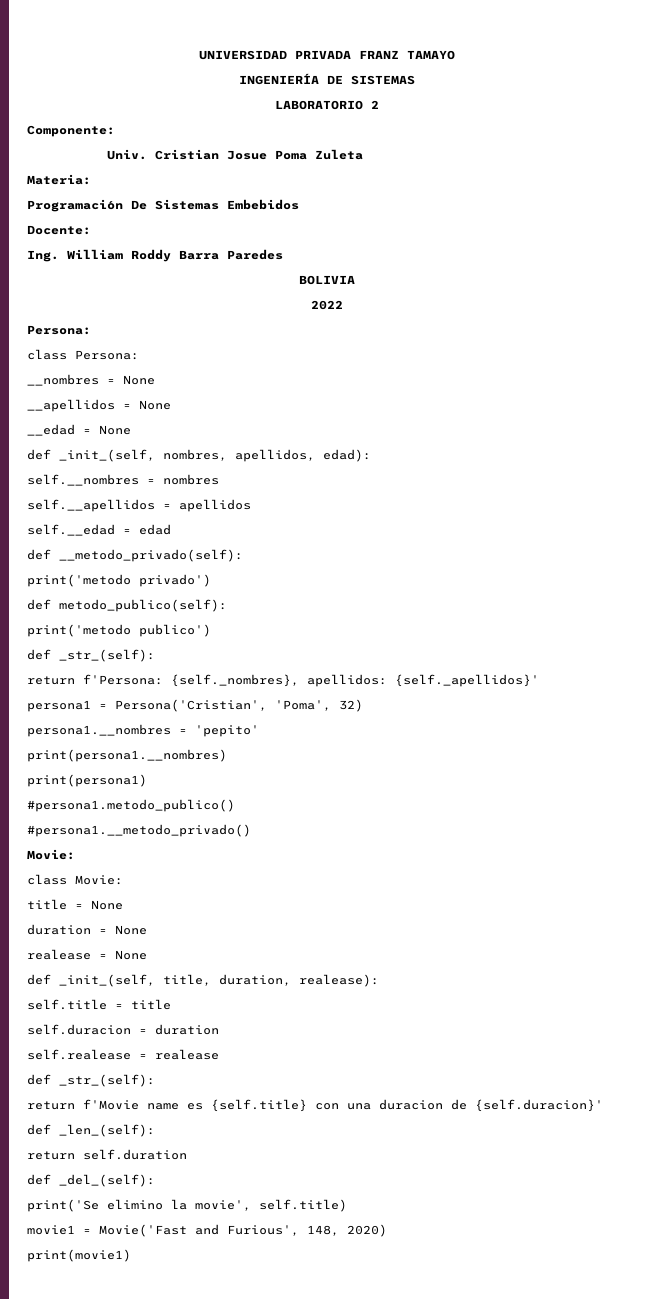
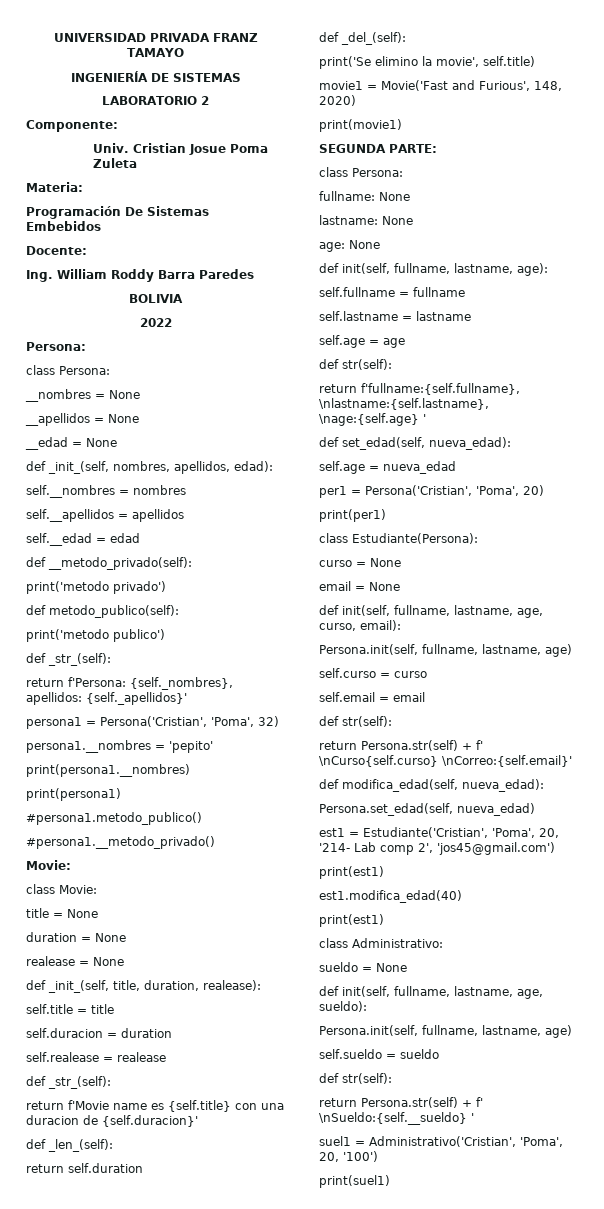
+ SEGUNDA PARTE:
+ class Persona:
+ fullname: None
+ lastname: None
+ age: None
+ def init(self, fullname, lastname, age):
+ self.fullname = fullname
+ self.lastname = lastname
+ self.age = age
+ def str(self):
+ return f'fullname:{self.fullname}, \nlastname:{self.lastname}, \nage:{self.age} '
+ def set_edad(self, nueva_edad):
+ self.age = nueva_edad
+ per1 = Persona('Cristian', 'Poma', 20)
+ print(per1)
+ class Estudiante(Persona):
+ curso = None
+ email = None
+ def init(self, fullname, lastname, age, curso, email):
+ Persona.init(self, fullname, lastname, age)
+ self.curso = curso
+ self.email = email
+ def str(self):
+ return Persona.str(self) + f' \nCurso{self.curso} \nCorreo:{self.email}'
+ def modifica_edad(self, nueva_edad):
+ Persona.set_edad(self, nueva_edad)
+ est1 = Estudiante('Cristian', 'Poma', 20, '214- Lab comp 2', 'jos45@gmail.com')
+ print(est1)
+ est1.modifica_edad(40)
+ print(est1)
+ class Administrativo:
+ sueldo = None
+ def init(self, fullname, lastname, age, sueldo):
+ Persona.init(self, fullname, lastname, age)
+ self.sueldo = sueldo
+ def str(self):
+ return Persona.str(self) + f' \nSueldo:{self.__sueldo} '
+ suel1 = Administrativo('Cristian', 'Poma', 20, '100')
+ print(suel1)

